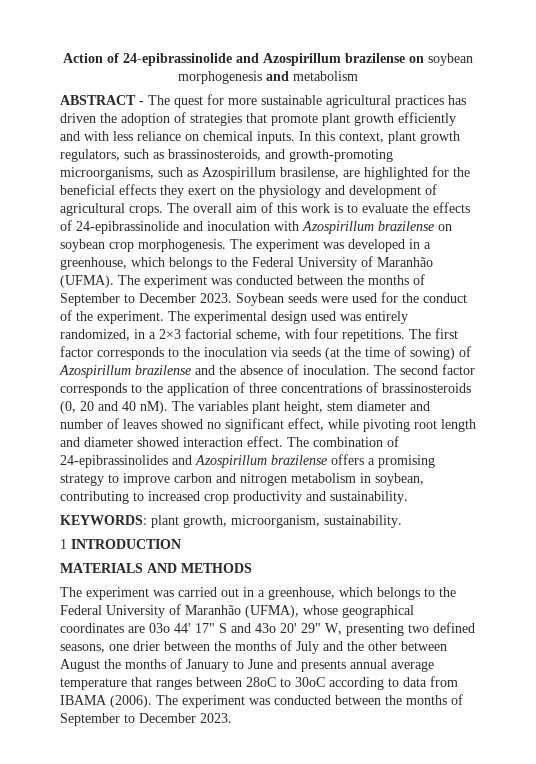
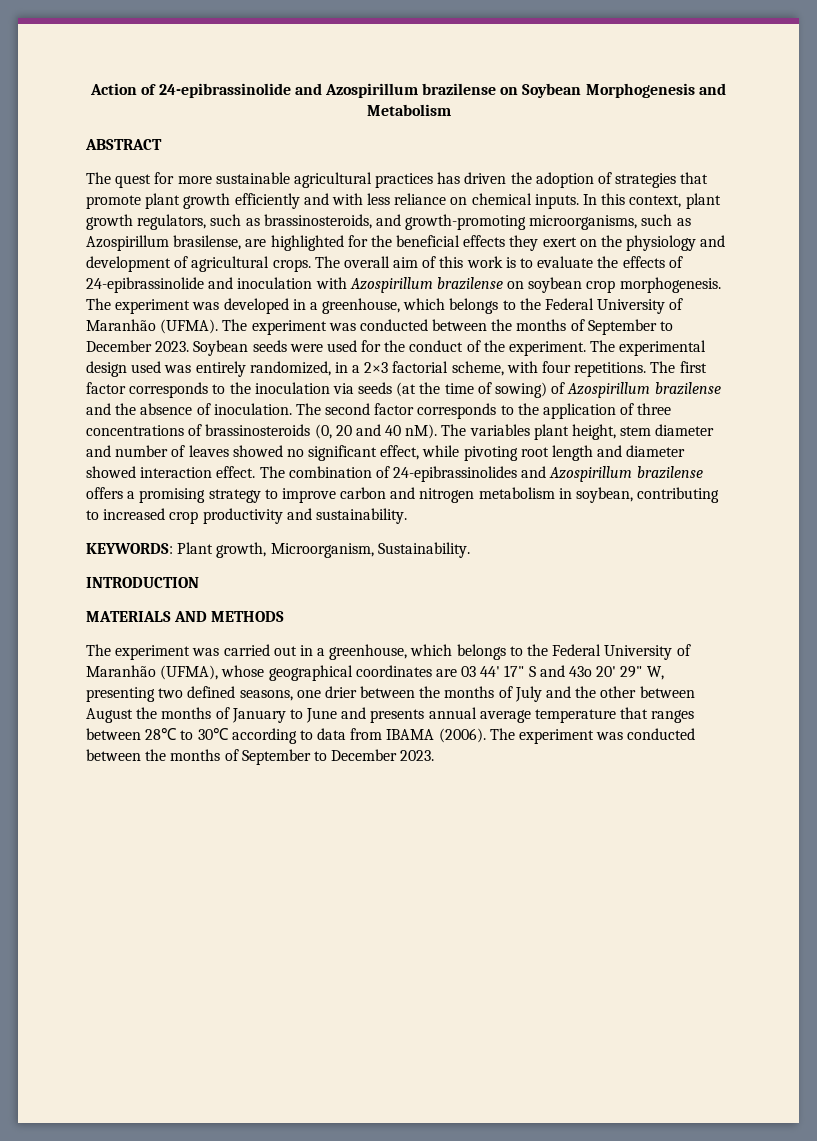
- Action of 24-epibrassinolide and Azospirillum brazilense on soybean morphogenesis and metabolism
+ Action of 24-epibrassinolide and Azospirillum brazilense on Soybean Morphogenesis and Metabolism
- ABSTRACT - The quest for more sustainable agricultural practices has driven the adoption of strategies that promote plant growth efficiently and with less reliance on chemical inputs.
+ ABSTRACT
+ The quest for more sustainable agricultural practices has driven the adoption of strategies that promote plant growth efficiently and with less reliance on chemical inputs.
- KEYWORDS: plant growth, microorganism, sustainability.
- 1 INTRODUCTION
+ KEYWORDS: Plant growth, Microorganism, Sustainability.
+ INTRODUCTION
- The experiment was carried out in a greenhouse, which belongs to the Federal University of Maranhão (UFMA), whose geographical coordinates are 03o 44' 17" S and 43o 20' 29" W, presenting two defined seasons, one drier between the months of July and the other between August the months of January to June and presents annual average temperature that ranges between 28oC to 30oC according to data from IBAMA (2006).
+ The experiment was carried out in a greenhouse, which belongs to the Federal University of Maranhão (UFMA), whose geographical coordinates are 03 44' 17" S and 43o 20' 29" W, presenting two defined seasons, one drier between the months of July and the other between August the months of January to June and presents annual average temperature that ranges between 28℃ to 30℃ according to data from IBAMA (2006).

